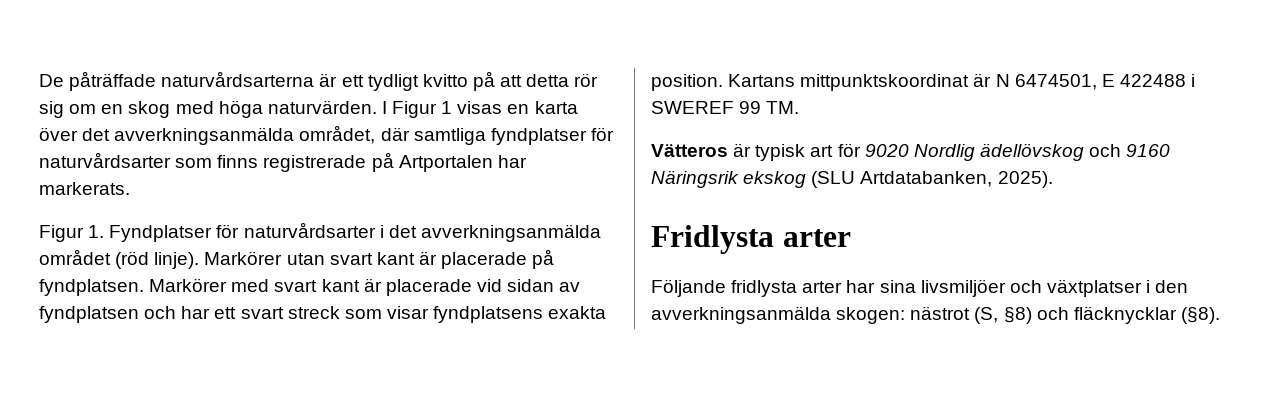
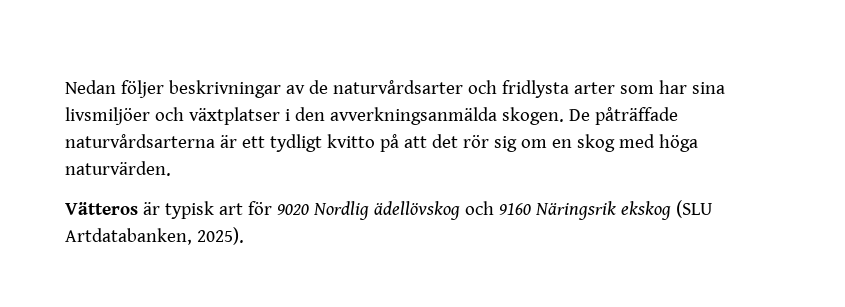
+ Nedan följer beskrivningar av de naturvårdsarter och fridlysta arter som har sina livsmiljöer och växtplatser i den avverkningsanmälda skogen.
- De påträffade naturvårdsarterna är ett tydligt kvitto på att detta rör sig om en skog med höga naturvärden. I Figur 1 visas en karta över det avverkningsanmälda området, där samtliga fyndplatser för naturvårdsarter som finns registrerade på Artportalen har markerats.
- Figur 1. Fyndplatser för naturvårdsarter i det avverkningsanmälda området (röd linje). Markörer utan svart kant är placerade på fyndplatsen. Markörer med svart kant är placerade vid sidan av fyndplatsen och har ett svart streck som visar fyndplatsens exakta position. Kartans mittpunktskoordinat är N 6474501, E 422488 i SWEREF 99 TM.
+ De påträffade naturvårdsarterna är ett tydligt kvitto på att det rör sig om en skog med höga naturvärden.
- Fridlysta arter
- Följande fridlysta arter har sina livsmiljöer och växtplatser i den avverkningsanmälda skogen: nästrot (S, §8) och fläcknycklar (§8).

